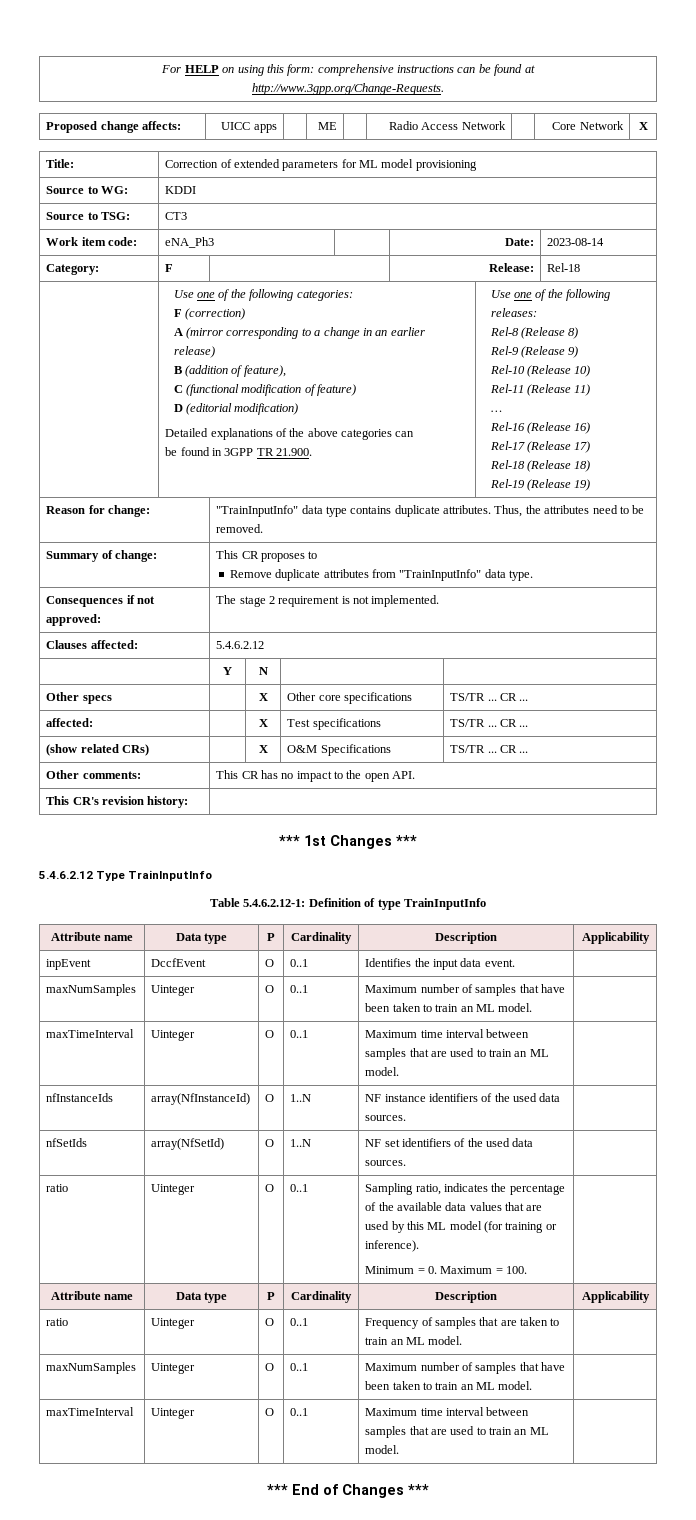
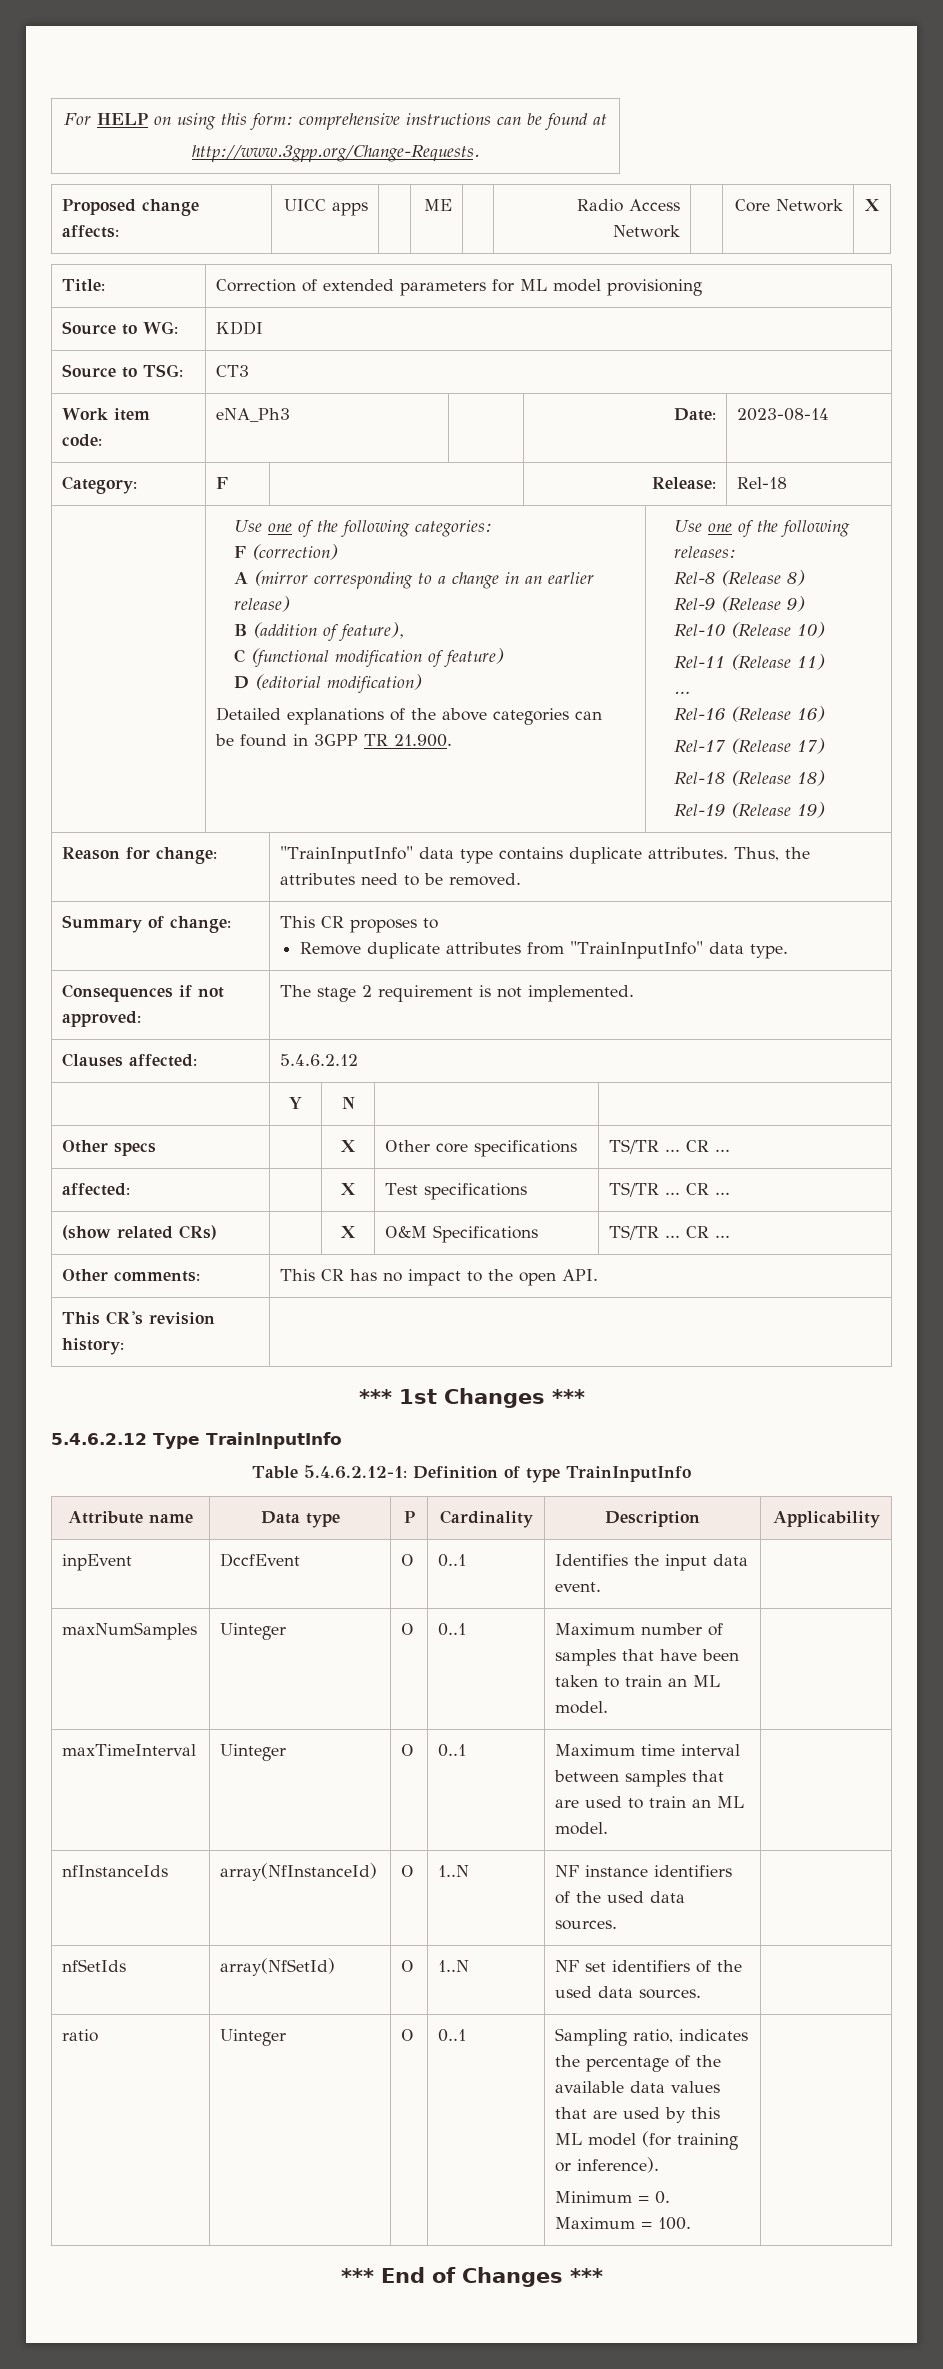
  ratio | Uinteger | O | 0..1 | Sampling ratio, indicates the percentage of the available data values that are used by this ML model (for training or inference).
  Minimum = 0. Maximum = 100. |
- Attribute name | Data type | P | Cardinality | Description | Applicability
- ratio | Uinteger | O | 0..1 | Frequency of samples that are taken to train an ML model. |
- maxNumSamples | Uinteger | O | 0..1 | Maximum number of samples that have been taken to train an ML model. |
- maxTimeInterval | Uinteger | O | 0..1 | Maximum time interval between samples that are used to train an ML model. |

